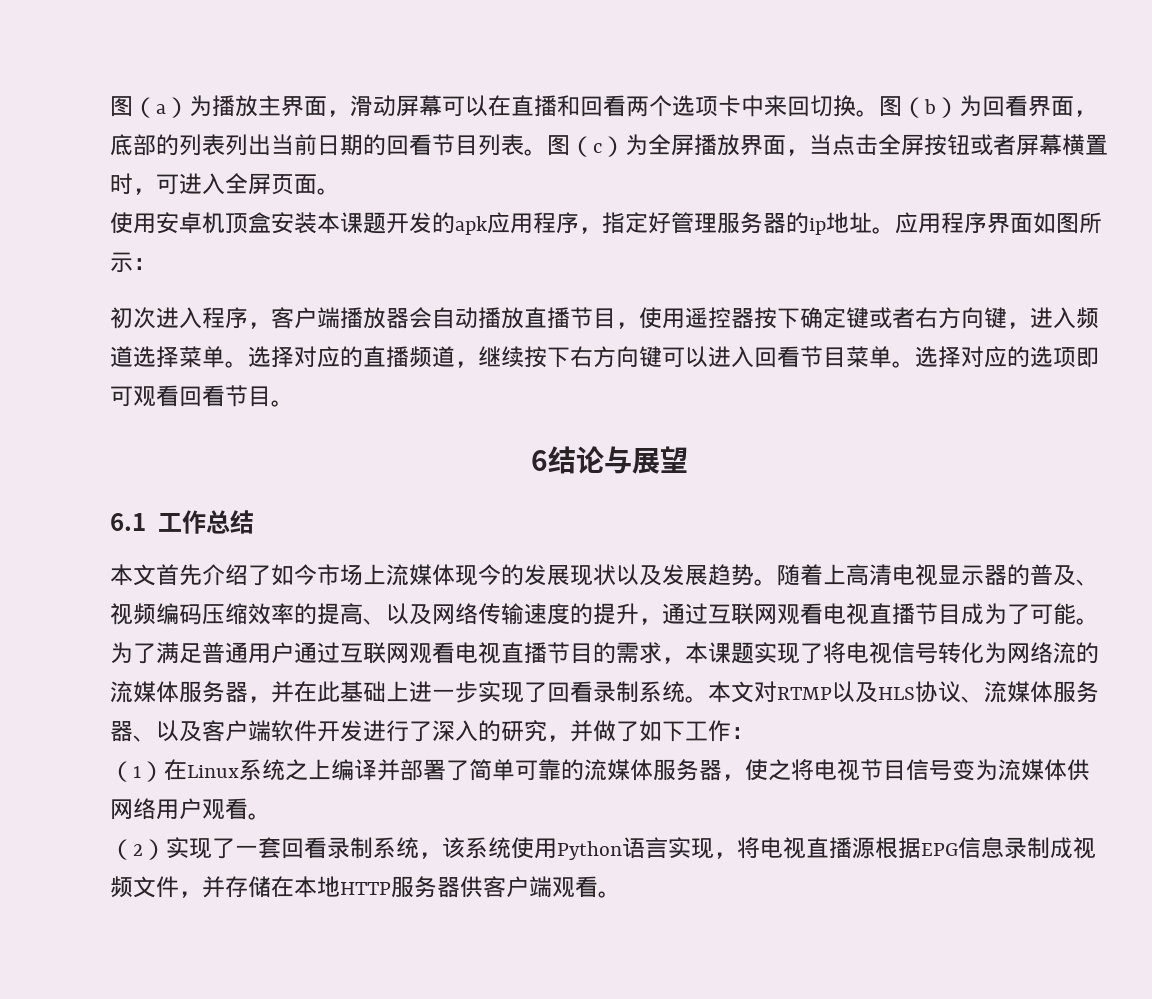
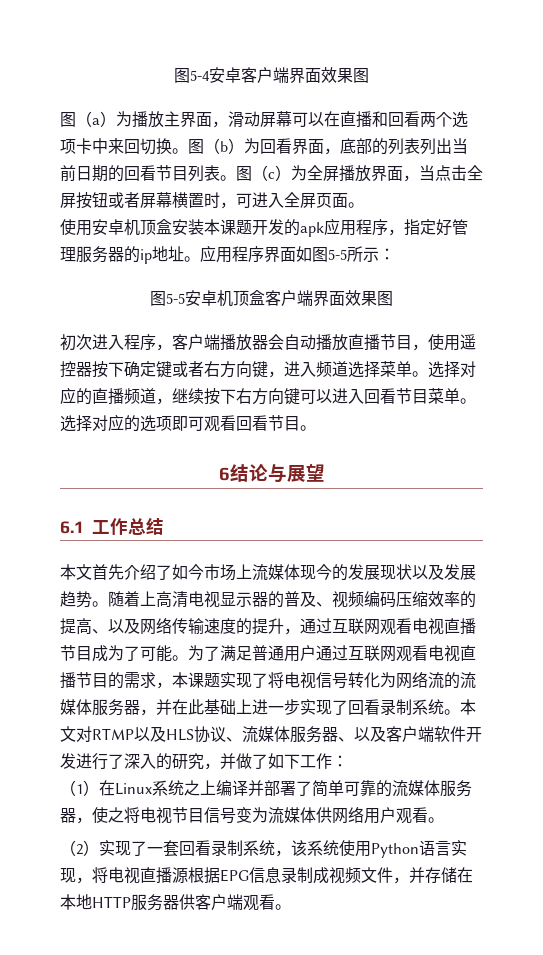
+ 图5-4安卓客户端界面效果图
- 应用程序界面如图所示：
+ 应用程序界面如图5-5所示：
+ 图5-5安卓机顶盒客户端界面效果图

